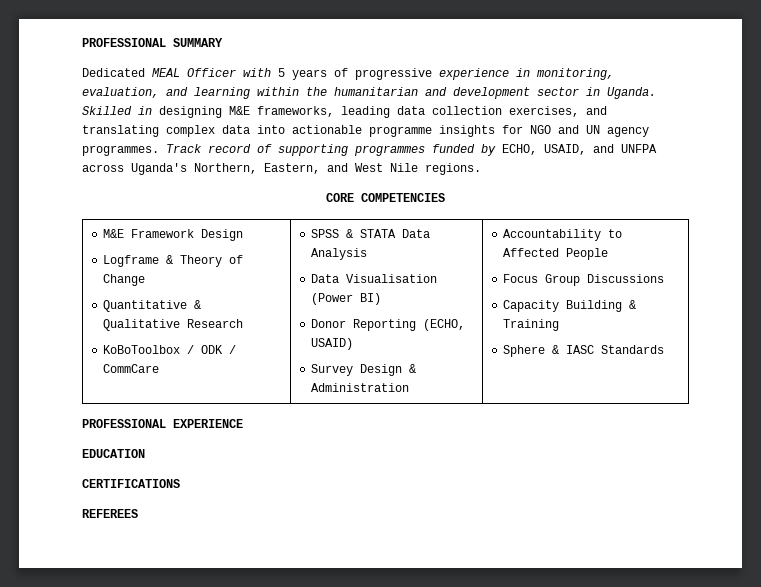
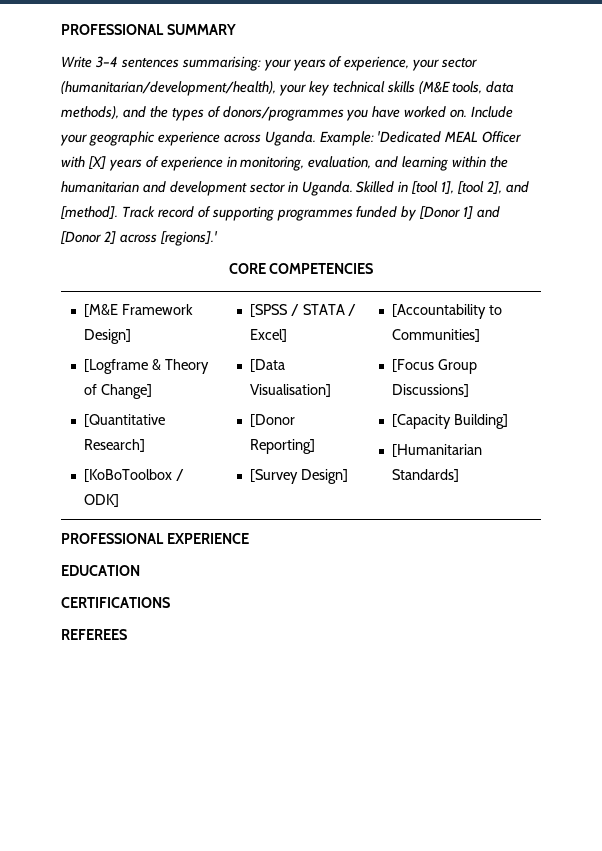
- Dedicated MEAL Officer with 5 years of progressive experience in monitoring, evaluation, and learning within the humanitarian and development sector in Uganda.
+ Write 3–4 sentences summarising: your years of experience, your sector (humanitarian/development/health), your key technical skills (M&E tools, data methods), and the types of donors/programmes you have worked on. Include your geographic experience across Uganda. Example: 'Dedicated MEAL Officer with [X] years of experience in monitoring, evaluation, and learning within the humanitarian and development sector in Uganda.
- Skilled in designing M&E frameworks, leading data collection exercises, and translating complex data into actionable programme insights for NGO and UN agency programmes.
+ Skilled in [tool 1], [tool 2], and [method].
- Track record of supporting programmes funded by ECHO, USAID, and UNFPA across Uganda's Northern, Eastern, and West Nile regions.
+ Track record of supporting programmes funded by [Donor 1] and [Donor 2] across [regions].'
  CORE COMPETENCIES
- M&E Framework Design
- Logframe & Theory of Change
- Quantitative & Qualitative Research
- KoBoToolbox / ODK / CommCare | SPSS & STATA Data Analysis
- Data Visualisation (Power BI)
- Donor Reporting (ECHO, USAID)
- Survey Design & Administration | Accountability to Affected People
- Focus Group Discussions
- Capacity Building & Training
- Sphere & IASC Standards
+ [M&E Framework Design]
+ [Logframe & Theory of Change]
+ [Quantitative Research]
+ [KoBoToolbox / ODK] | [SPSS / STATA / Excel]
+ [Data Visualisation]
+ [Donor Reporting]
+ [Survey Design] | [Accountability to Communities]
+ [Focus Group Discussions]
+ [Capacity Building]
+ [Humanitarian Standards]

